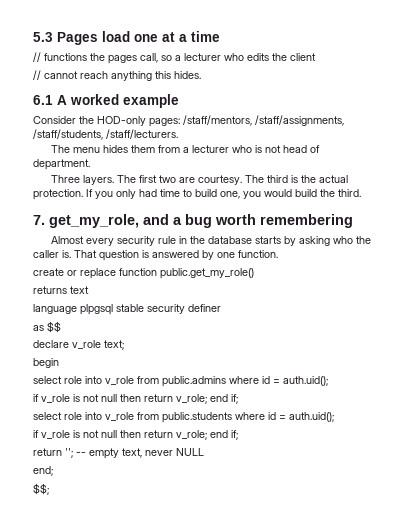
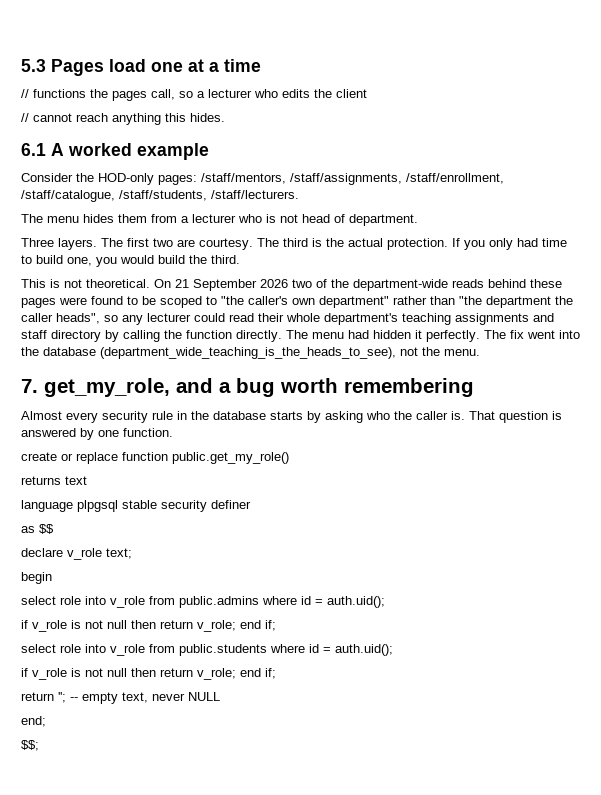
- Consider the HOD-only pages: /staff/mentors, /staff/assignments, /staff/students, /staff/lecturers.
+ Consider the HOD-only pages: /staff/mentors, /staff/assignments, /staff/enrollment, /staff/catalogue, /staff/students, /staff/lecturers.
+ This is not theoretical. On 21 September 2026 two of the department-wide reads behind these pages were found to be scoped to "the caller's own department" rather than "the department the caller heads", so any lecturer could read their whole department's teaching assignments and staff directory by calling the function directly. The menu had hidden it perfectly. The fix went into the database (department_wide_teaching_is_the_heads_to_see), not the menu.

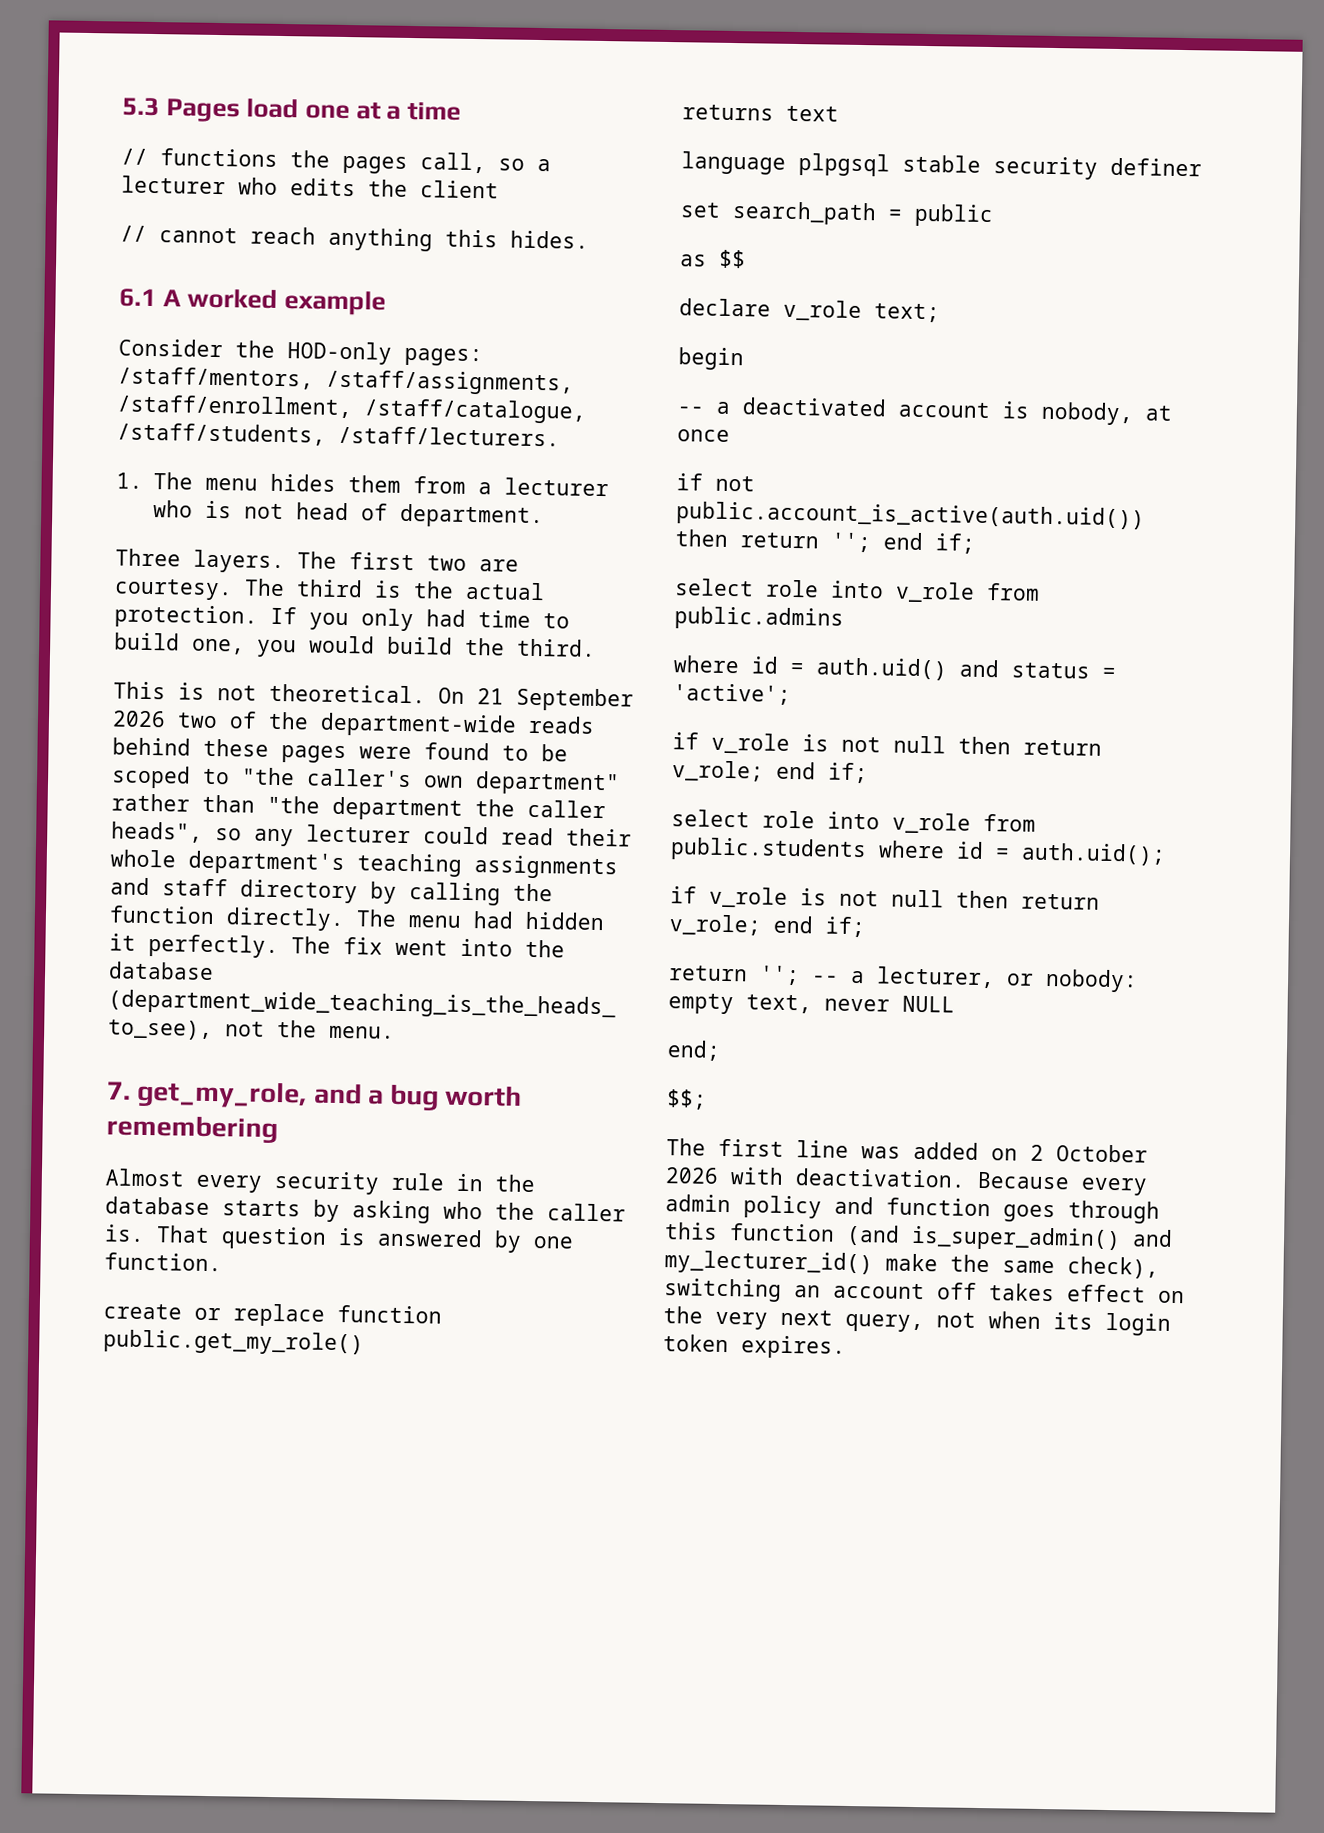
- The menu hides them from a lecturer who is not head of department.
+ 1. The menu hides them from a lecturer who is not head of department.
+ set search_path = public
+ -- a deactivated account is nobody, at once
+ if not public.account_is_active(auth.uid()) then return ''; end if;
- select role into v_role from public.admins where id = auth.uid();
+ select role into v_role from public.admins
+ where id = auth.uid() and status = 'active';
- return ''; -- empty text, never NULL
+ return ''; -- a lecturer, or nobody: empty text, never NULL
+ The first line was added on 2 October 2026 with deactivation. Because every admin policy and function goes through this function (and is_super_admin() and my_lecturer_id() make the same check), switching an account off takes effect on the very next query, not when its login token expires.

